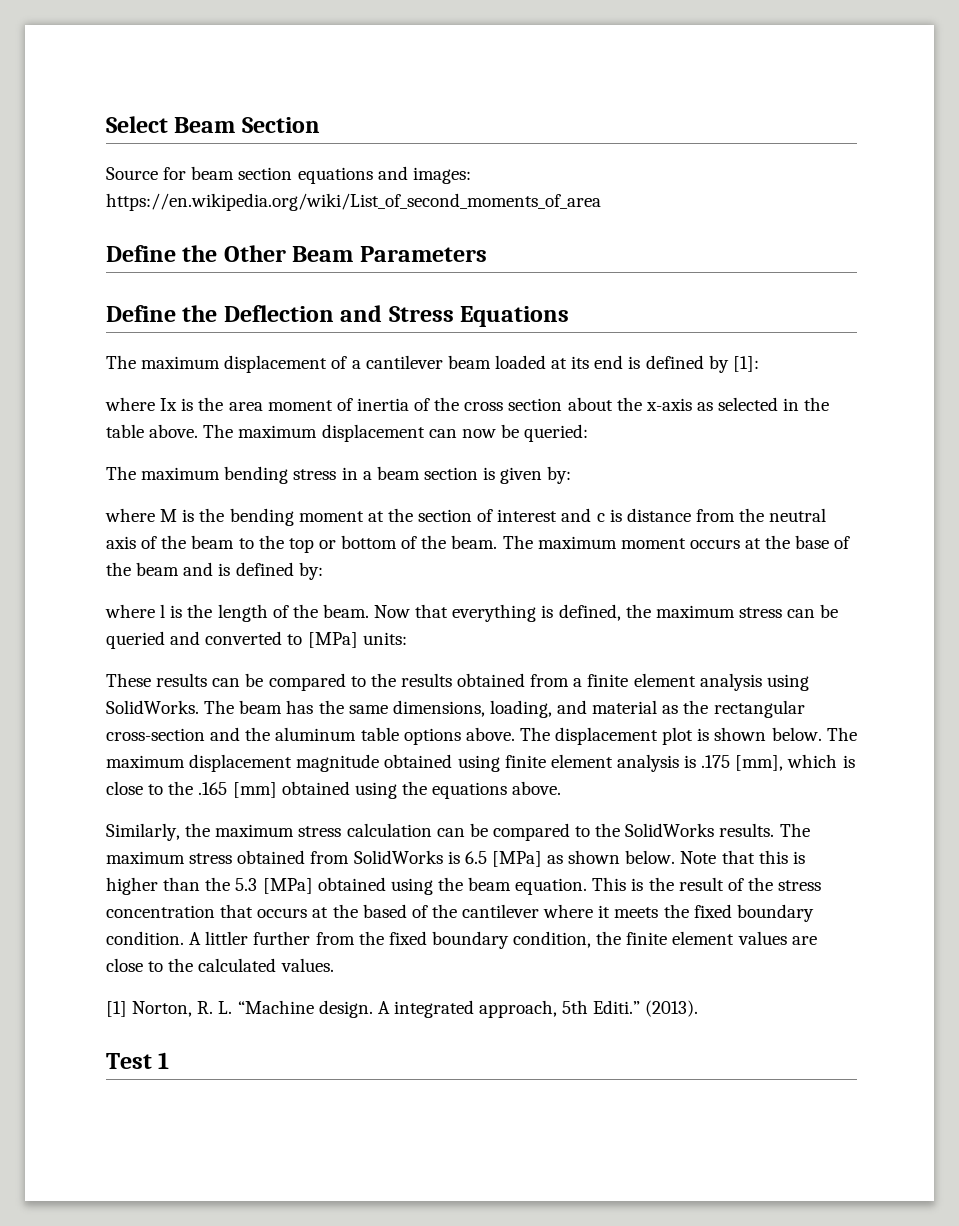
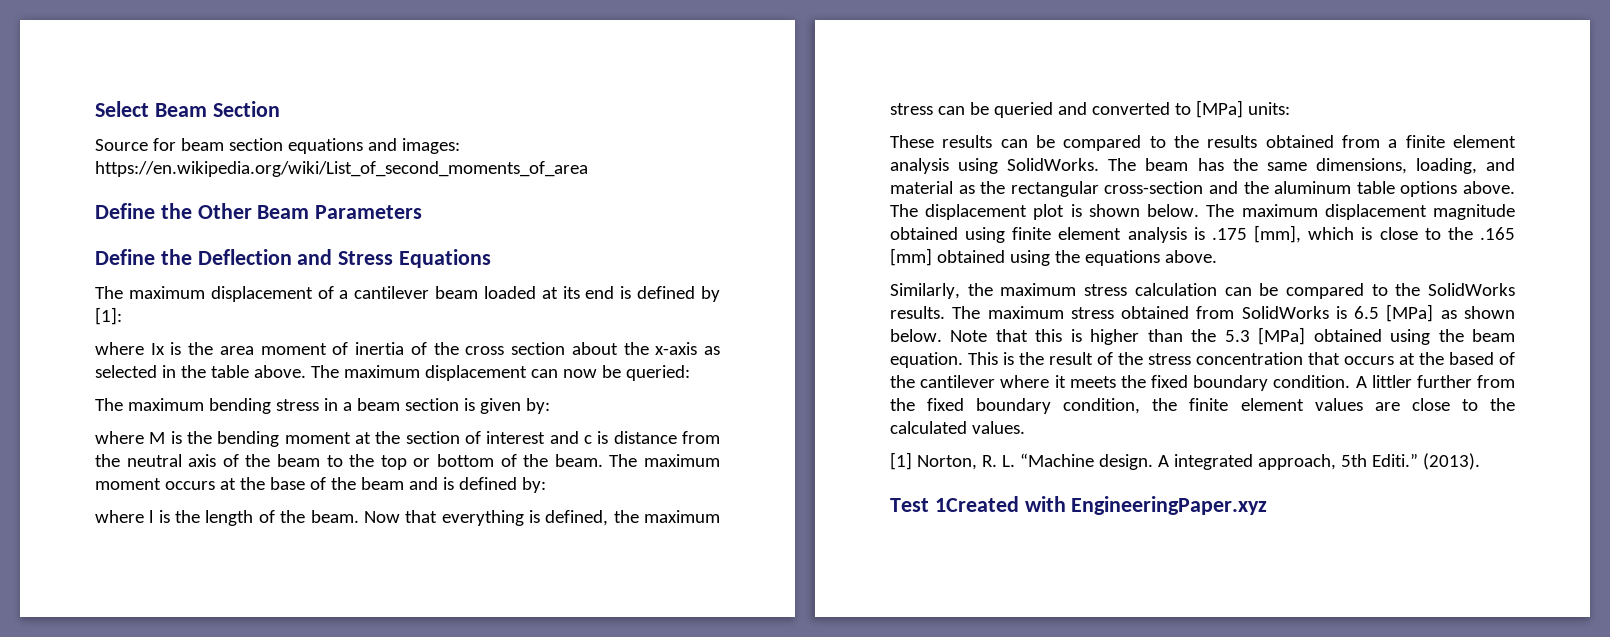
- Test 1
+ Test 1Created with EngineeringPaper.xyz

